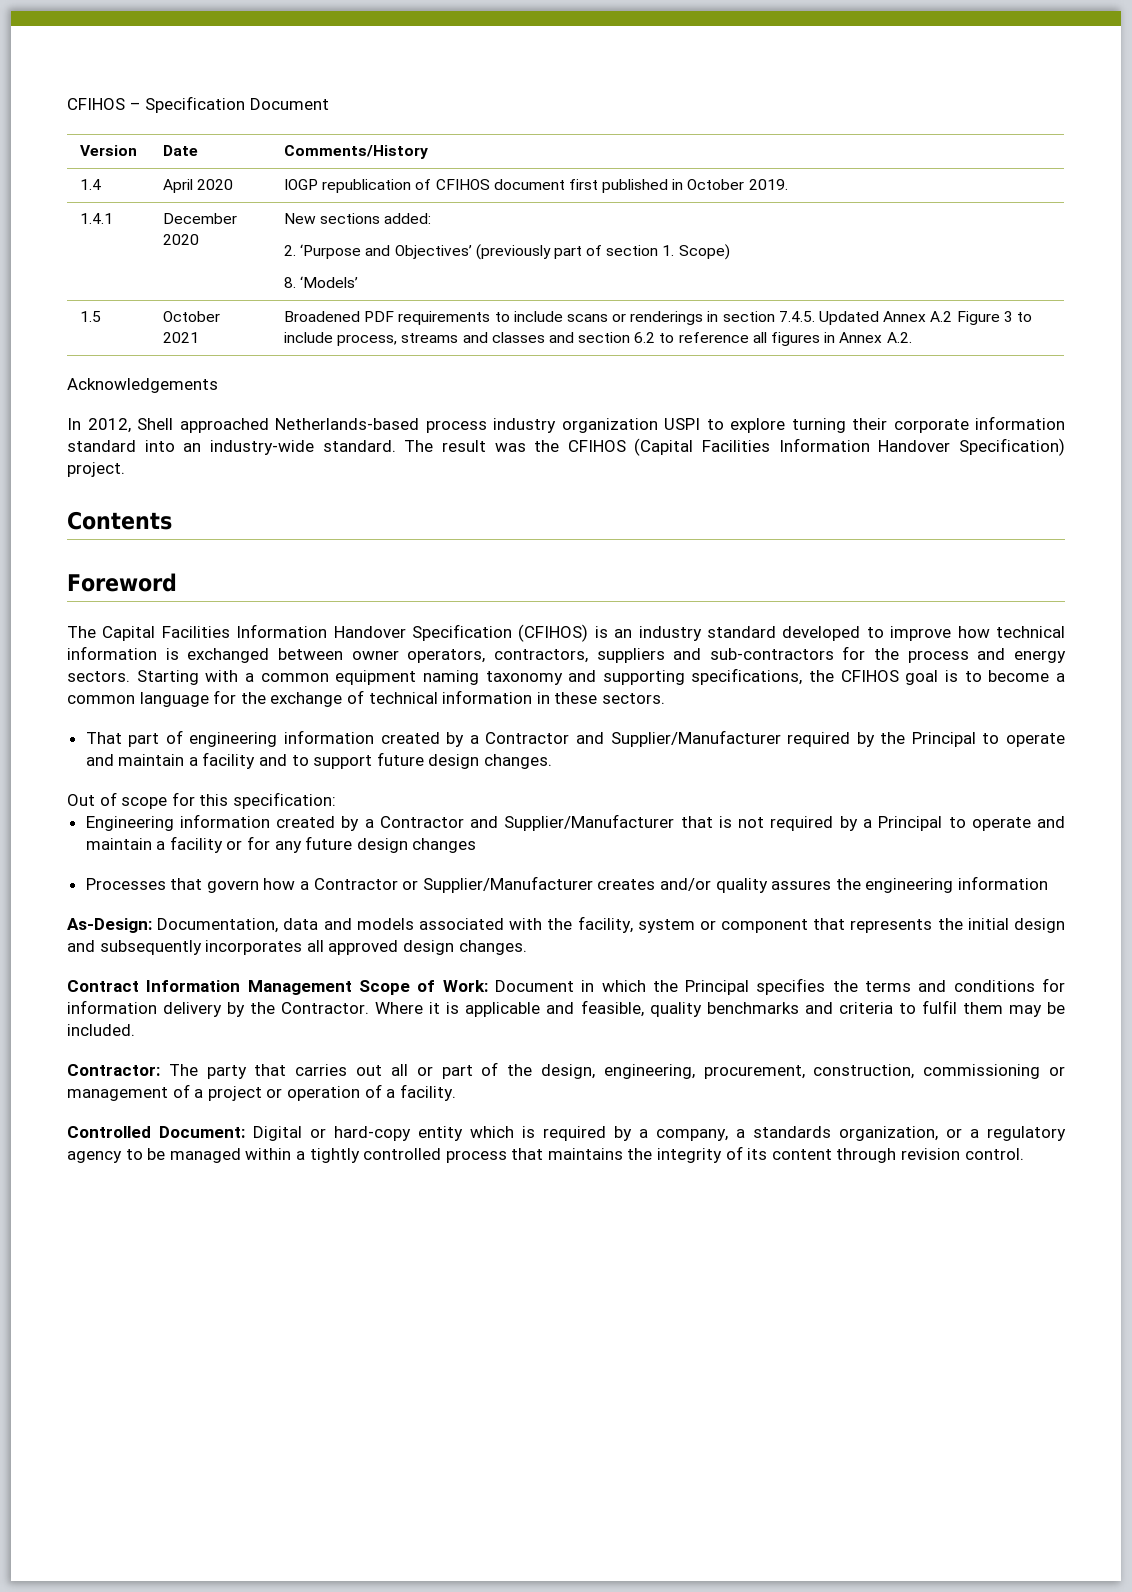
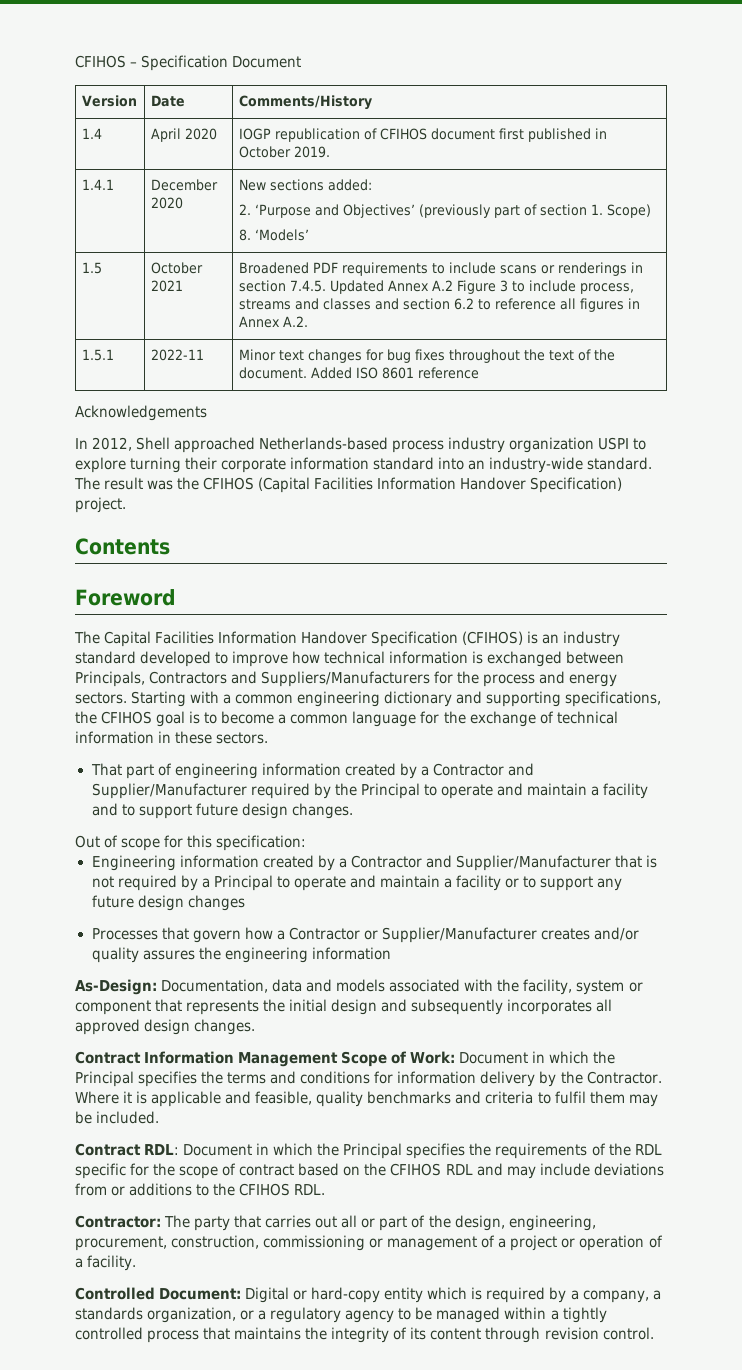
+ 1.5.1 | 2022-11 | Minor text changes for bug fixes throughout the text of the document. Added ISO 8601 reference
- The Capital Facilities Information Handover Specification (CFIHOS) is an industry standard developed to improve how technical information is exchanged between owner operators, contractors, suppliers and sub-contractors for the process and energy sectors.
+ The Capital Facilities Information Handover Specification (CFIHOS) is an industry standard developed to improve how technical information is exchanged between Principals, Contractors and Suppliers/Manufacturers for the process and energy sectors.
- Starting with a common equipment naming taxonomy and supporting specifications, the CFIHOS goal is to become a common language for the exchange of technical information in these sectors.
+ Starting with a common engineering dictionary and supporting specifications, the CFIHOS goal is to become a common language for the exchange of technical information in these sectors.
- Engineering information created by a Contractor and Supplier/Manufacturer that is not required by a Principal to operate and maintain a facility or for any future design changes
+ Engineering information created by a Contractor and Supplier/Manufacturer that is not required by a Principal to operate and maintain a facility or to support any future design changes
+ Contract RDL: Document in which the Principal specifies the requirements of the RDL specific for the scope of contract based on the CFIHOS RDL and may include deviations from or additions to the CFIHOS RDL.

